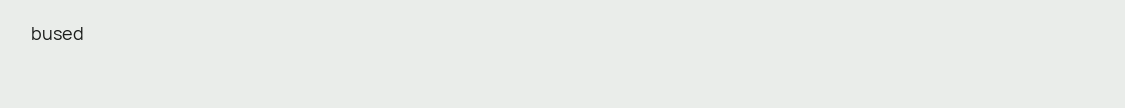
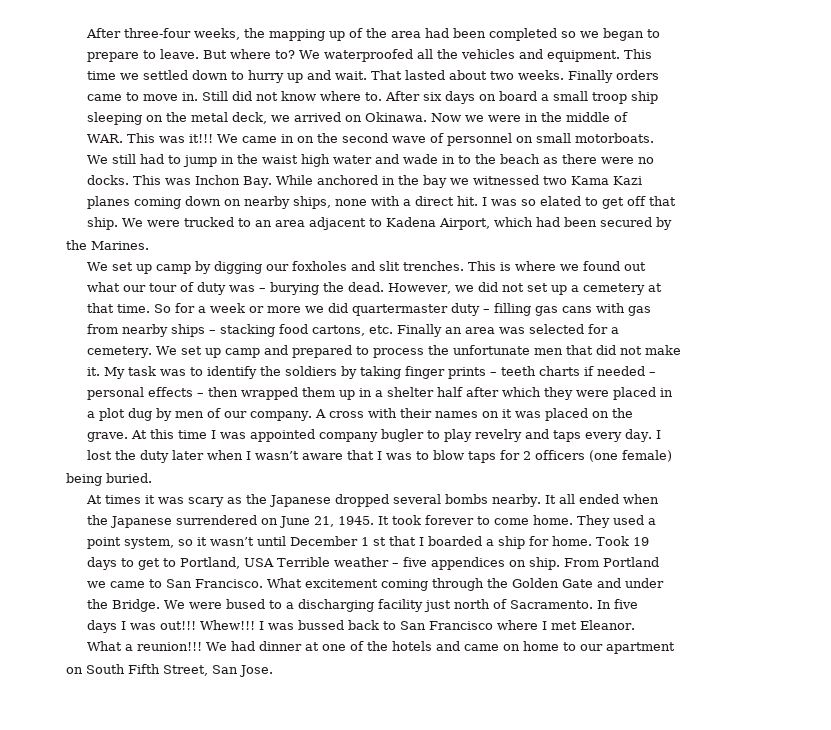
- bused
+ After three-four weeks, the mapping up of the area had been completed so we began to
+ prepare to leave. But where to? We waterproofed all the vehicles and equipment. This
+ time we settled down to hurry up and wait. That lasted about two weeks. Finally orders
+ came to move in. Still did not know where to. After six days on board a small troop ship
+ sleeping on the metal deck, we arrived on Okinawa. Now we were in the middle of
+ WAR. This was it!!! We came in on the second wave of personnel on small motorboats.
+ We still had to jump in the waist high water and wade in to the beach as there were no
+ docks. This was Inchon Bay. While anchored in the bay we witnessed two Kama Kazi
+ planes coming down on nearby ships, none with a direct hit. I was so elated to get off that
+ ship. We were trucked to an area adjacent to Kadena Airport, which had been secured by
+ the Marines.
+ We set up camp by digging our foxholes and slit trenches. This is where we found out
+ what our tour of duty was – burying the dead. However, we did not set up a cemetery at
+ that time. So for a week or more we did quartermaster duty – filling gas cans with gas
+ from nearby ships – stacking food cartons, etc. Finally an area was selected for a
+ cemetery. We set up camp and prepared to process the unfortunate men that did not make
+ it. My task was to identify the soldiers by taking finger prints – teeth charts if needed –
+ personal effects – then wrapped them up in a shelter half after which they were placed in
+ a plot dug by men of our company. A cross with their names on it was placed on the
+ grave. At this time I was appointed company bugler to play revelry and taps every day. I
+ lost the duty later when I wasn’t aware that I was to blow taps for 2 officers (one female)
+ being buried.
+ At times it was scary as the Japanese dropped several bombs nearby. It all ended when
+ the Japanese surrendered on June 21, 1945. It took forever to come home. They used a
+ point system, so it wasn’t until December 1 st that I boarded a ship for home. Took 19
+ days to get to Portland, USA Terrible weather – five appendices on ship. From Portland
+ we came to San Francisco. What excitement coming through the Golden Gate and under
+ the Bridge. We were bused to a discharging facility just north of Sacramento. In five
+ days I was out!!! Whew!!! I was bussed back to San Francisco where I met Eleanor.
+ What a reunion!!! We had dinner at one of the hotels and came on home to our apartment
+ on South Fifth Street, San Jose.

